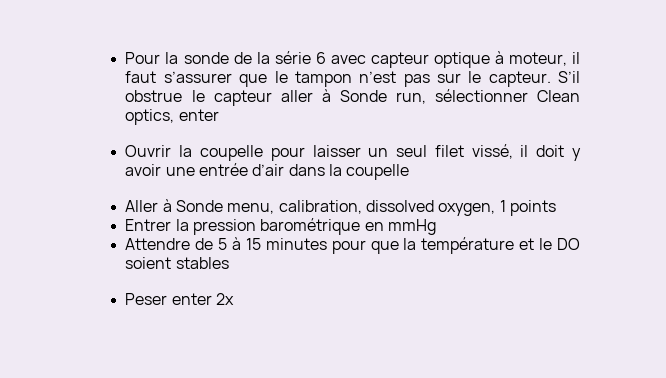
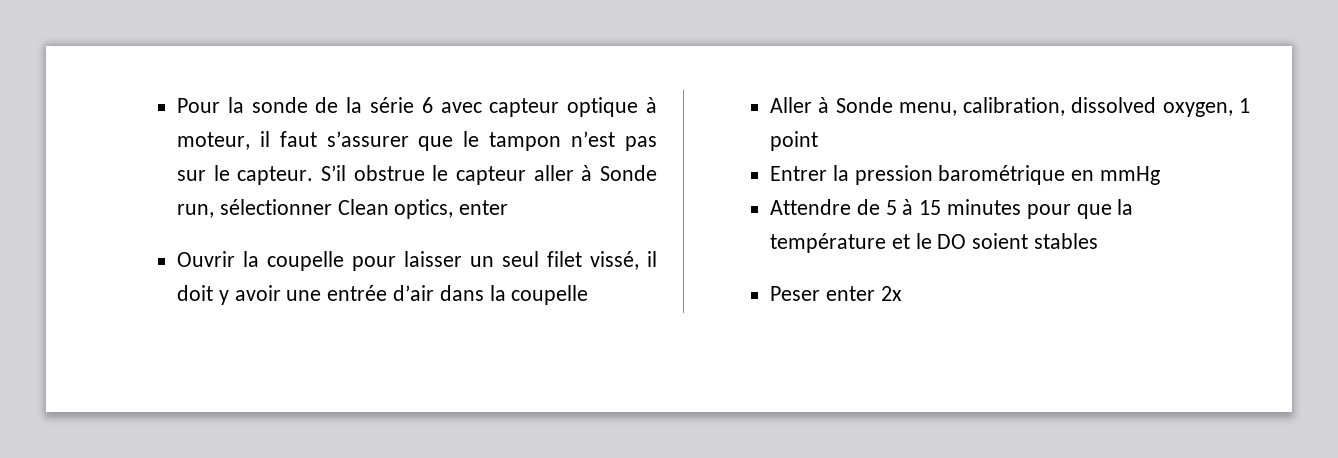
- Aller à Sonde menu, calibration, dissolved oxygen, 1 points
+ Aller à Sonde menu, calibration, dissolved oxygen, 1 point

